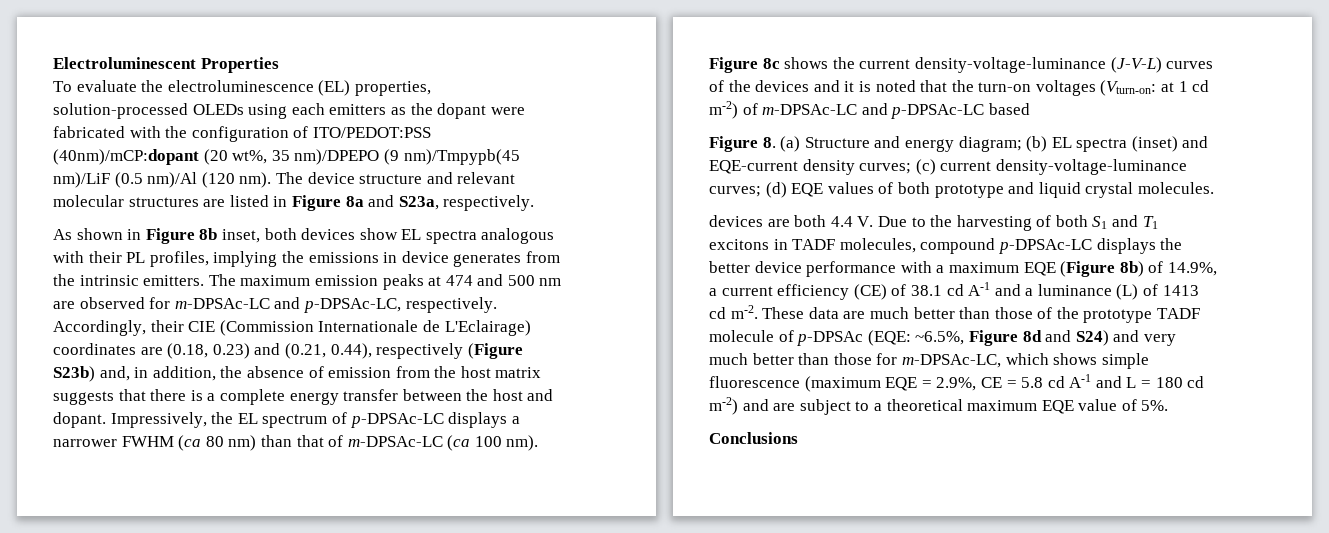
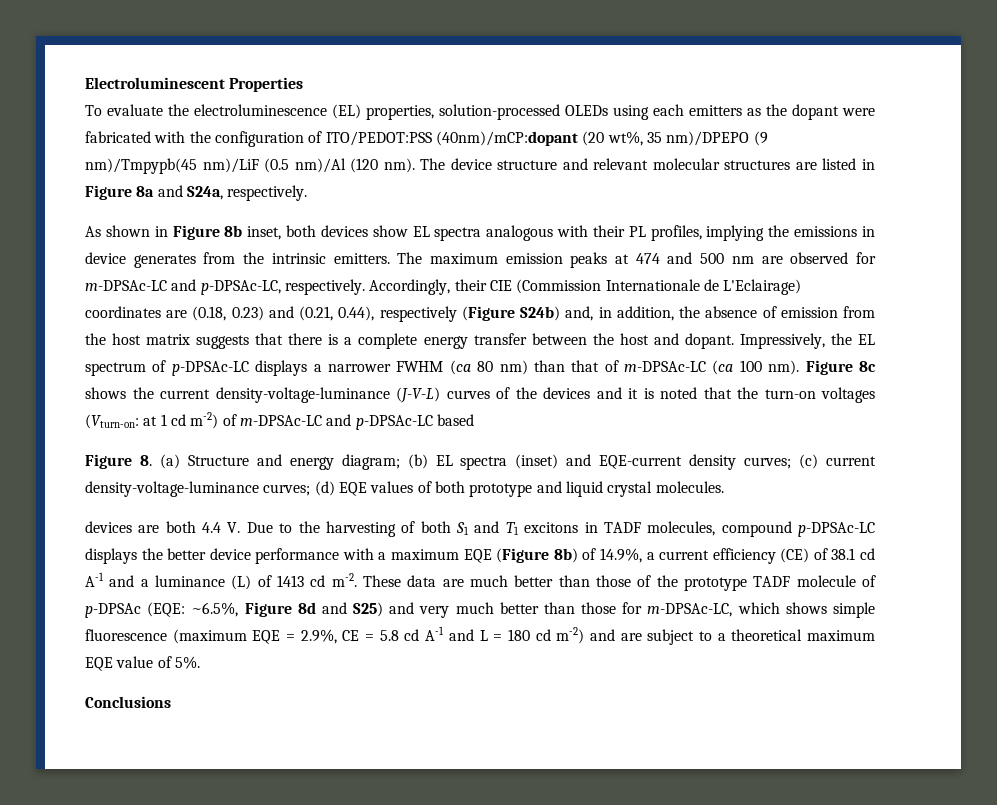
- The device structure and relevant molecular structures are listed in Figure 8a and S23a, respectively.
+ The device structure and relevant molecular structures are listed in Figure 8a and S24a, respectively.
- Accordingly, their CIE (Commission Internationale de L'Eclairage) coordinates are (0.18, 0.23) and (0.21, 0.44), respectively (Figure S23b) and, in addition, the absence of emission from the host matrix suggests that there is a complete energy transfer between the host and dopant.
+ Accordingly, their CIE (Commission Internationale de L'Eclairage) coordinates are (0.18, 0.23) and (0.21, 0.44), respectively (Figure S24b) and, in addition, the absence of emission from the host matrix suggests that there is a complete energy transfer between the host and dopant.
- These data are much better than those of the prototype TADF molecule of p-DPSAc (EQE: ~6.5%, Figure 8d and S24) and very much better than those for m-DPSAc-LC, which shows simple fluorescence (maximum EQE = 2.9%, CE = 5.8 cd A-1 and L = 180 cd m-2) and are subject to a theoretical maximum EQE value of 5%.
+ These data are much better than those of the prototype TADF molecule of p-DPSAc (EQE: ~6.5%, Figure 8d and S25) and very much better than those for m-DPSAc-LC, which shows simple fluorescence (maximum EQE = 2.9%, CE = 5.8 cd A-1 and L = 180 cd m-2) and are subject to a theoretical maximum EQE value of 5%.

